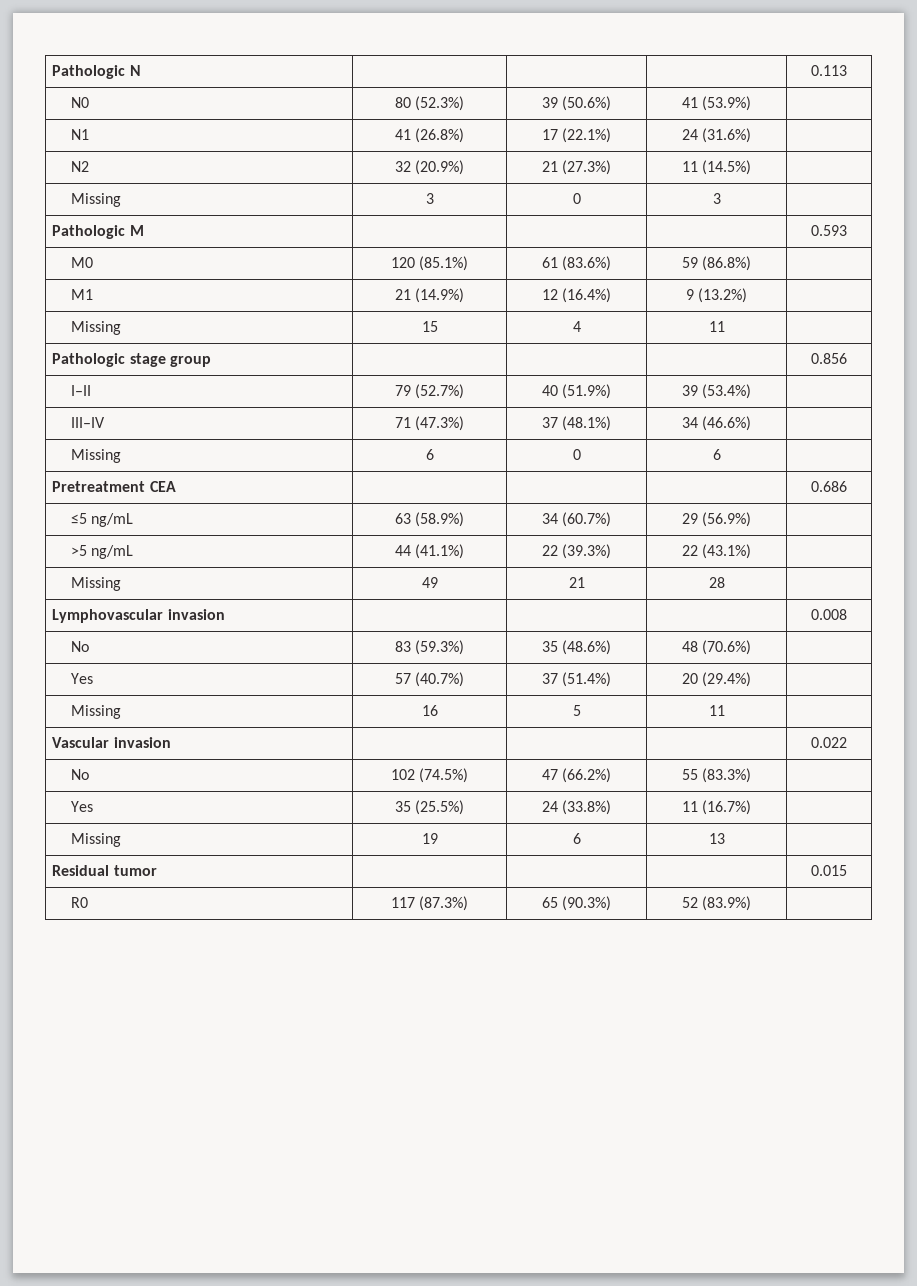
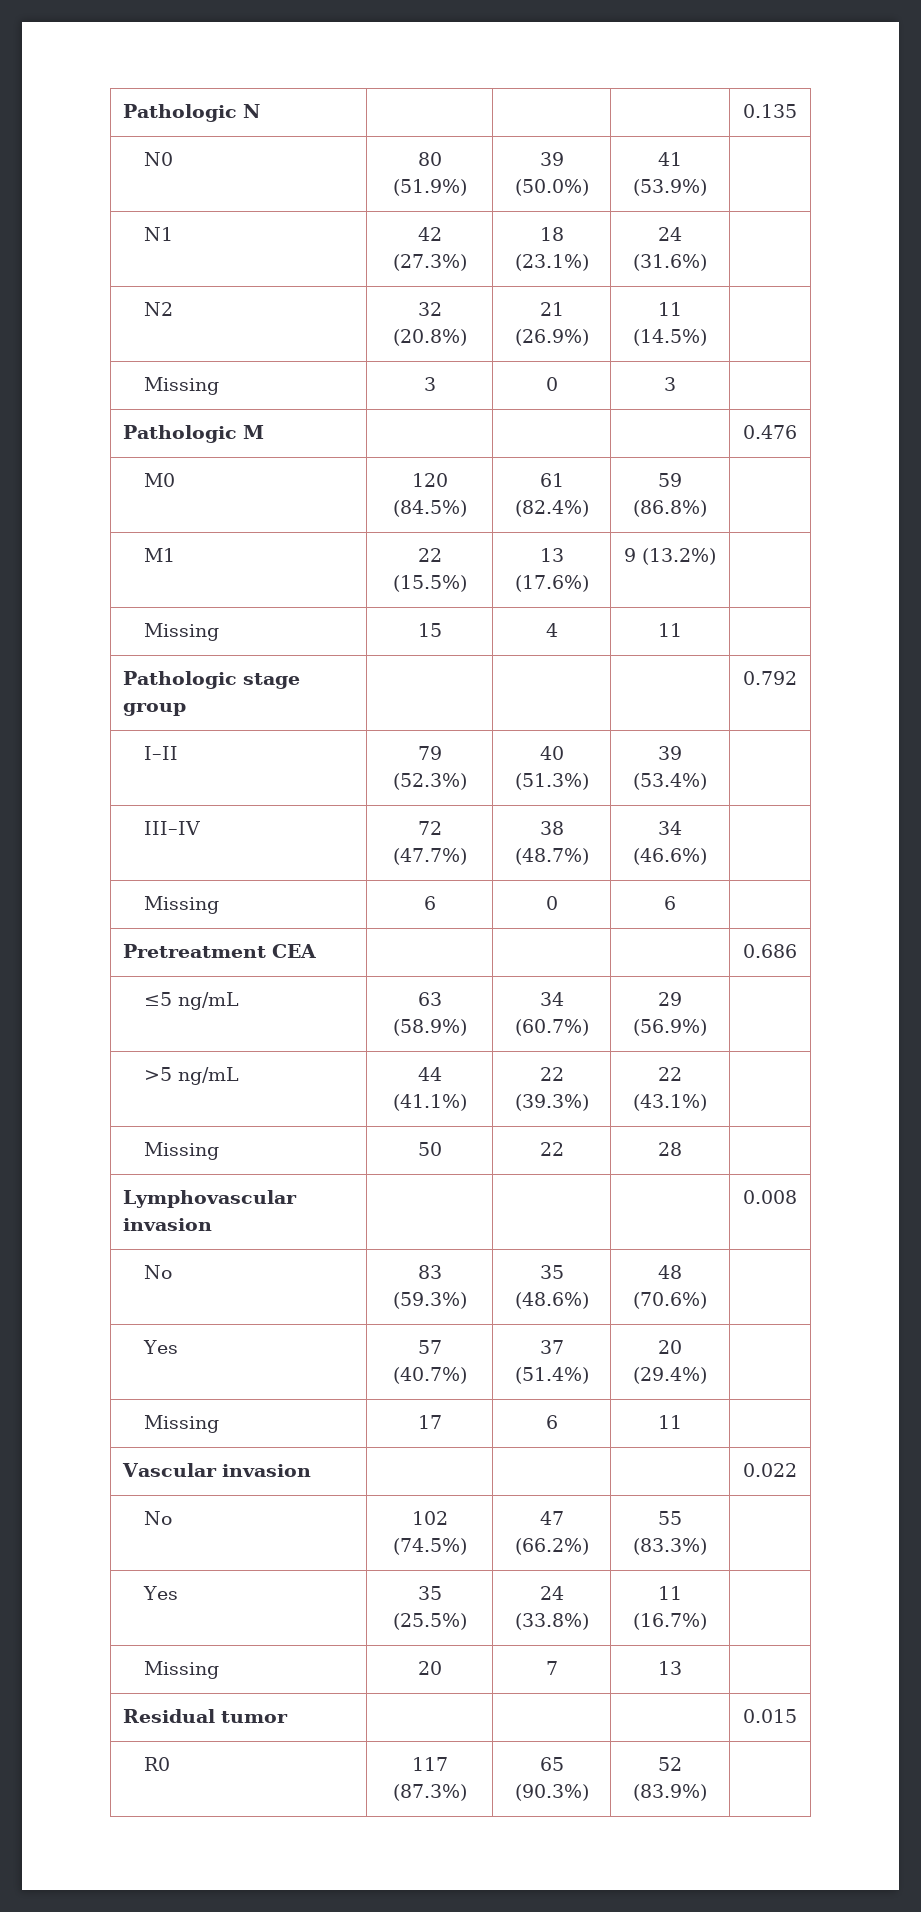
- Pathologic N | | | | 0.113
+ Pathologic N | | | | 0.135
- N0 | 80 (52.3%) | 39 (50.6%) | 41 (53.9%) |
+ N0 | 80 (51.9%) | 39 (50.0%) | 41 (53.9%) |
- N1 | 41 (26.8%) | 17 (22.1%) | 24 (31.6%) |
+ N1 | 42 (27.3%) | 18 (23.1%) | 24 (31.6%) |
- N2 | 32 (20.9%) | 21 (27.3%) | 11 (14.5%) |
+ N2 | 32 (20.8%) | 21 (26.9%) | 11 (14.5%) |
- Pathologic M | | | | 0.593
+ Pathologic M | | | | 0.476
- M0 | 120 (85.1%) | 61 (83.6%) | 59 (86.8%) |
+ M0 | 120 (84.5%) | 61 (82.4%) | 59 (86.8%) |
- M1 | 21 (14.9%) | 12 (16.4%) | 9 (13.2%) |
+ M1 | 22 (15.5%) | 13 (17.6%) | 9 (13.2%) |
- Pathologic stage group | | | | 0.856
+ Pathologic stage group | | | | 0.792
- I–II | 79 (52.7%) | 40 (51.9%) | 39 (53.4%) |
+ I–II | 79 (52.3%) | 40 (51.3%) | 39 (53.4%) |
- III–IV | 71 (47.3%) | 37 (48.1%) | 34 (46.6%) |
+ III–IV | 72 (47.7%) | 38 (48.7%) | 34 (46.6%) |
- Missing | 49 | 21 | 28 |
+ Missing | 50 | 22 | 28 |
- Missing | 16 | 5 | 11 |
+ Missing | 17 | 6 | 11 |
- Missing | 19 | 6 | 13 |
+ Missing | 20 | 7 | 13 |

